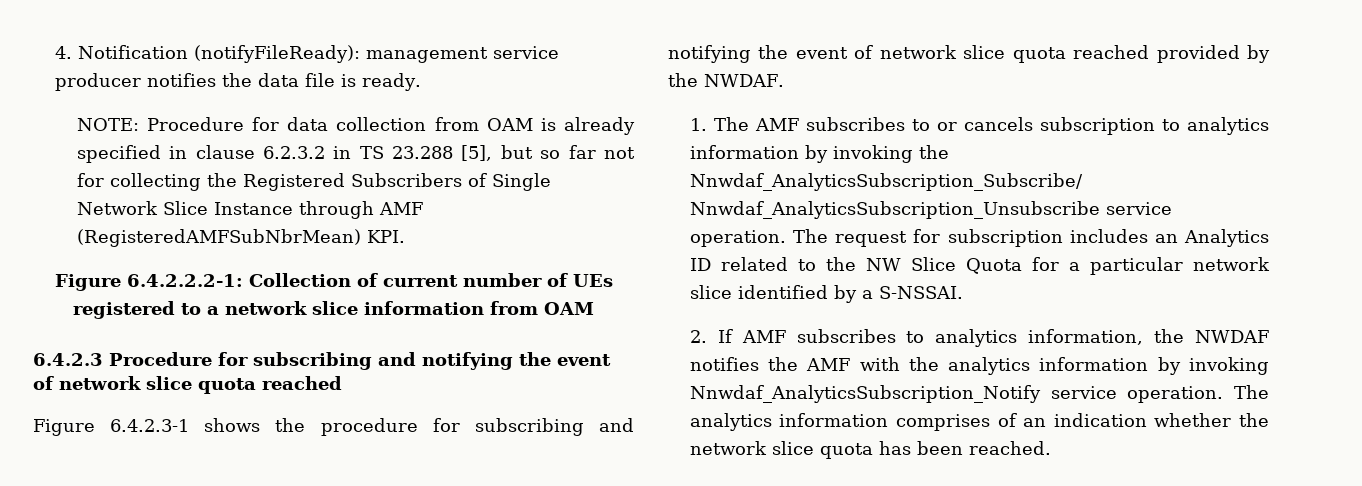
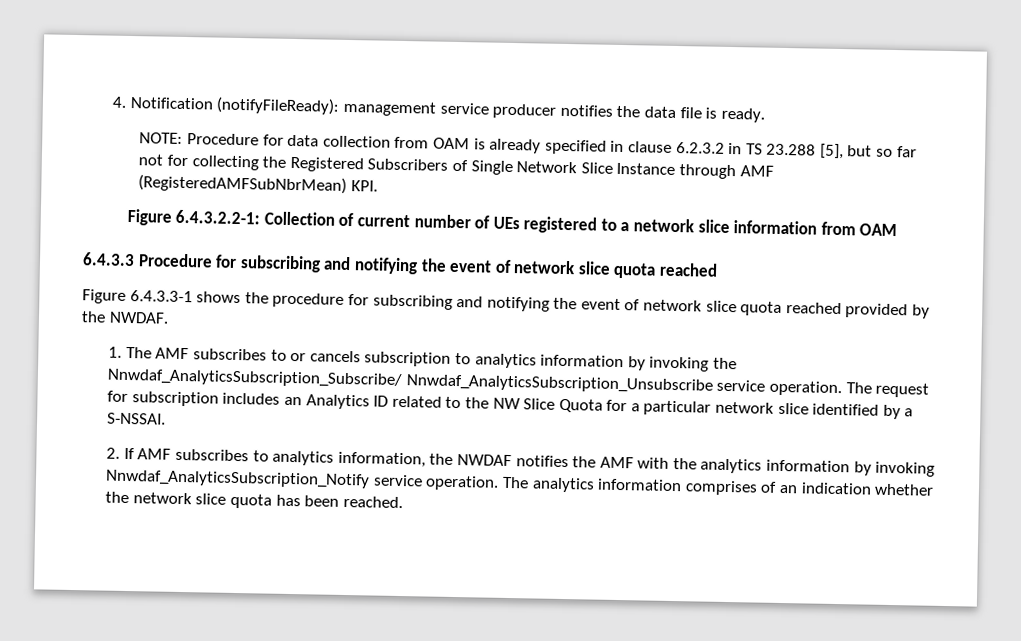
- Figure 6.4.2.2.2-1: Collection of current number of UEs registered to a network slice information from OAM
+ Figure 6.4.3.2.2-1: Collection of current number of UEs registered to a network slice information from OAM
- 6.4.2.3 Procedure for subscribing and notifying the event of network slice quota reached
+ 6.4.3.3 Procedure for subscribing and notifying the event of network slice quota reached
- Figure 6.4.2.3-1 shows the procedure for subscribing and notifying the event of network slice quota reached provided by the NWDAF.
+ Figure 6.4.3.3-1 shows the procedure for subscribing and notifying the event of network slice quota reached provided by the NWDAF.

